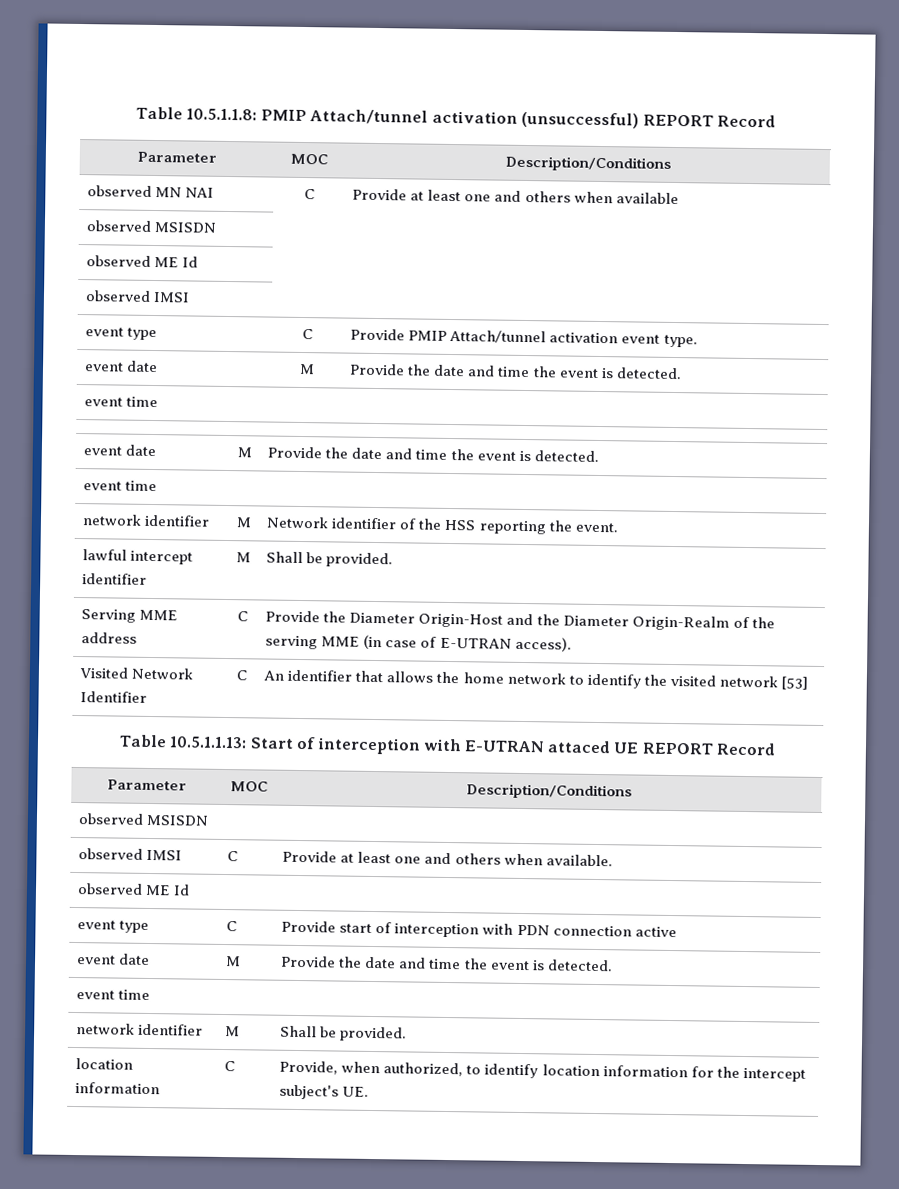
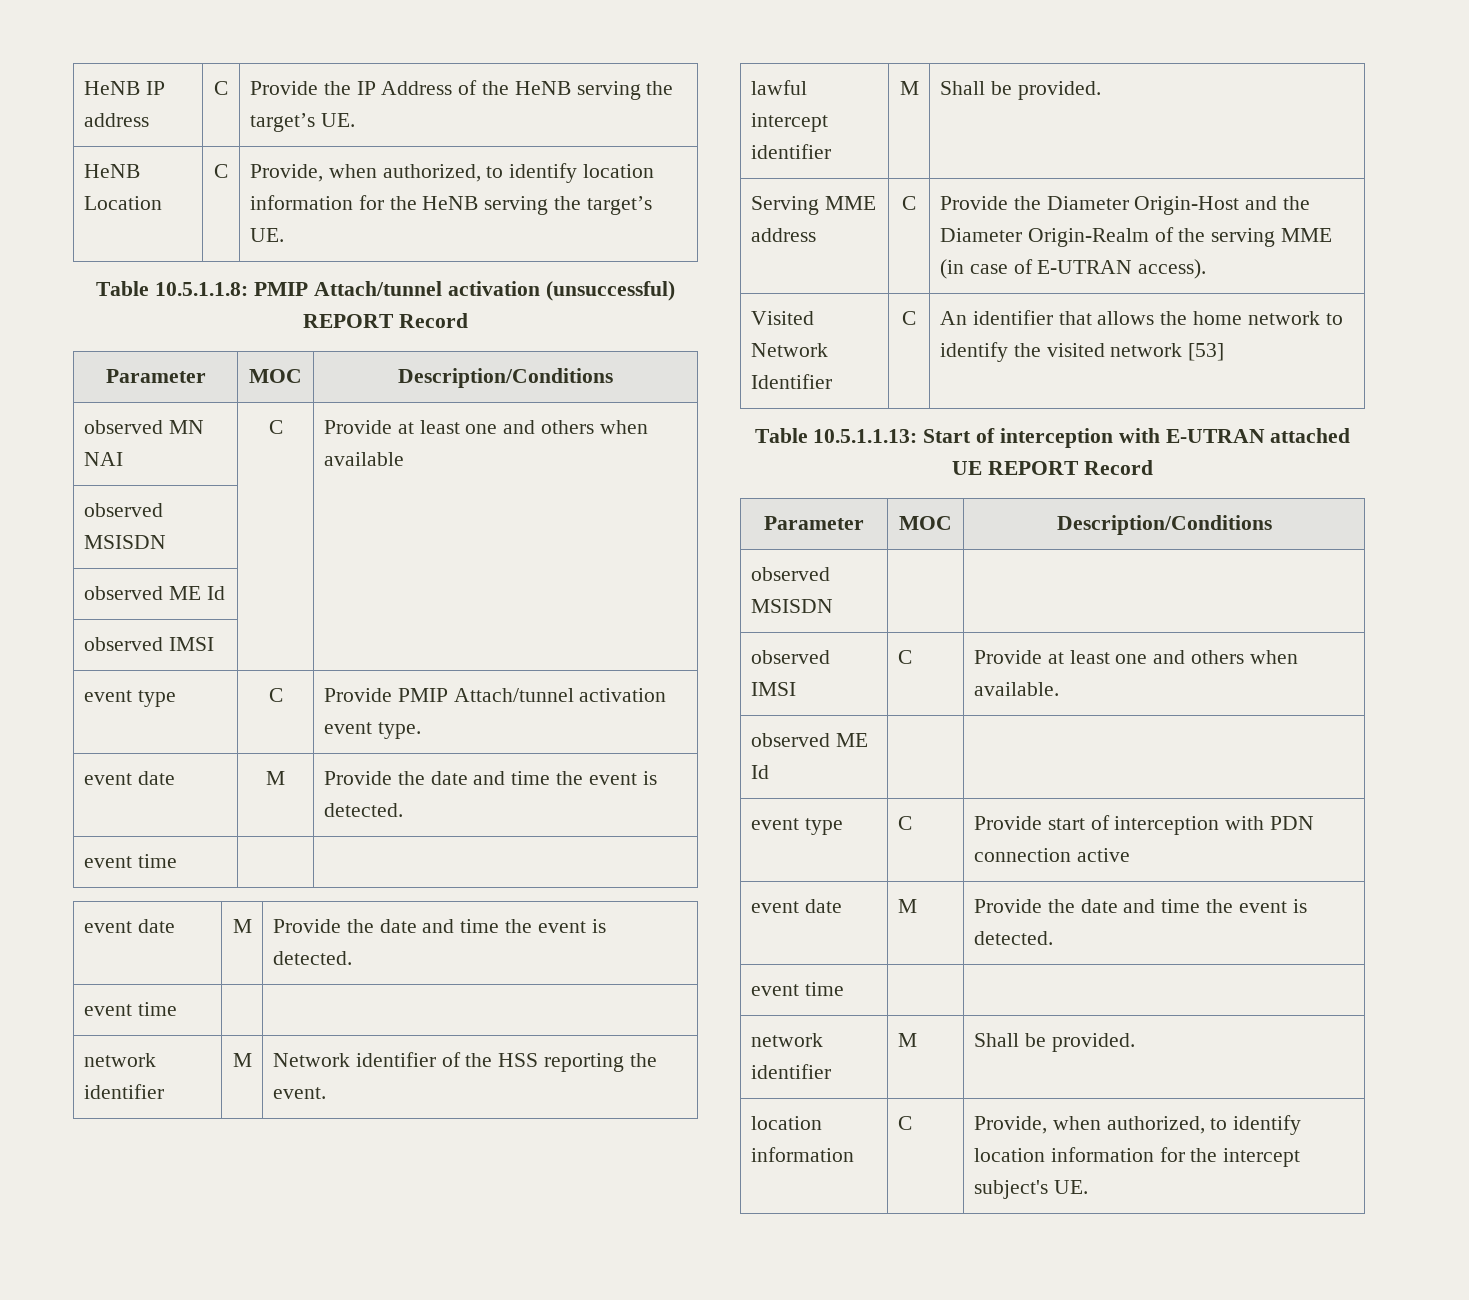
+ HeNB IP address | C | Provide the IP Address of the HeNB serving the target’s UE.
+ HeNB Location | C | Provide, when authorized, to identify location information for the HeNB serving the target’s UE.
- Table 10.5.1.1.13: Start of interception with E-UTRAN attaced UE REPORT Record
+ Table 10.5.1.1.13: Start of interception with E-UTRAN attached UE REPORT Record

